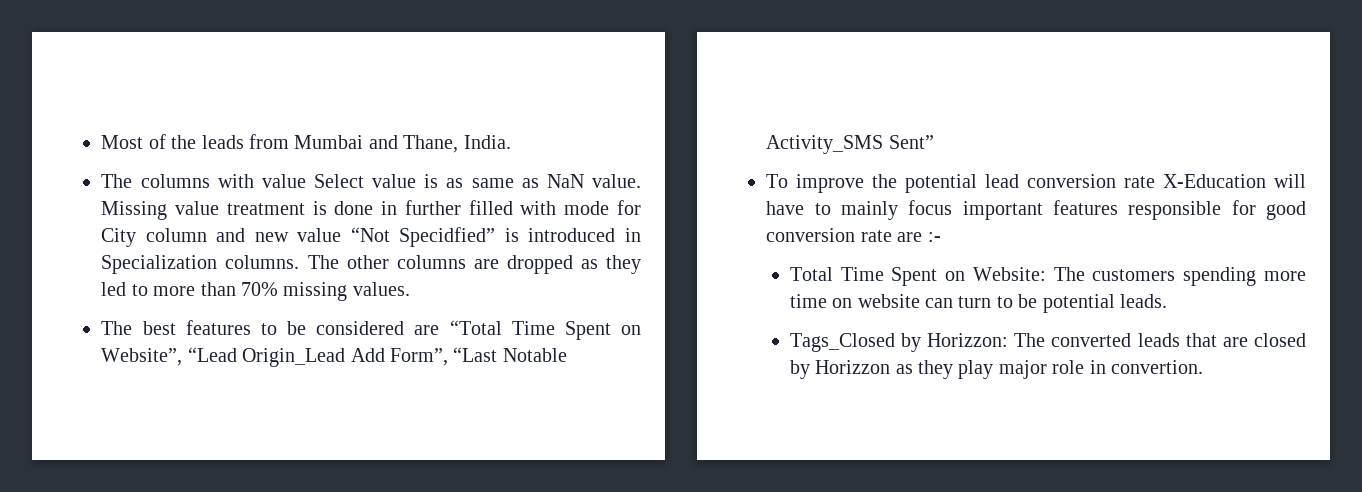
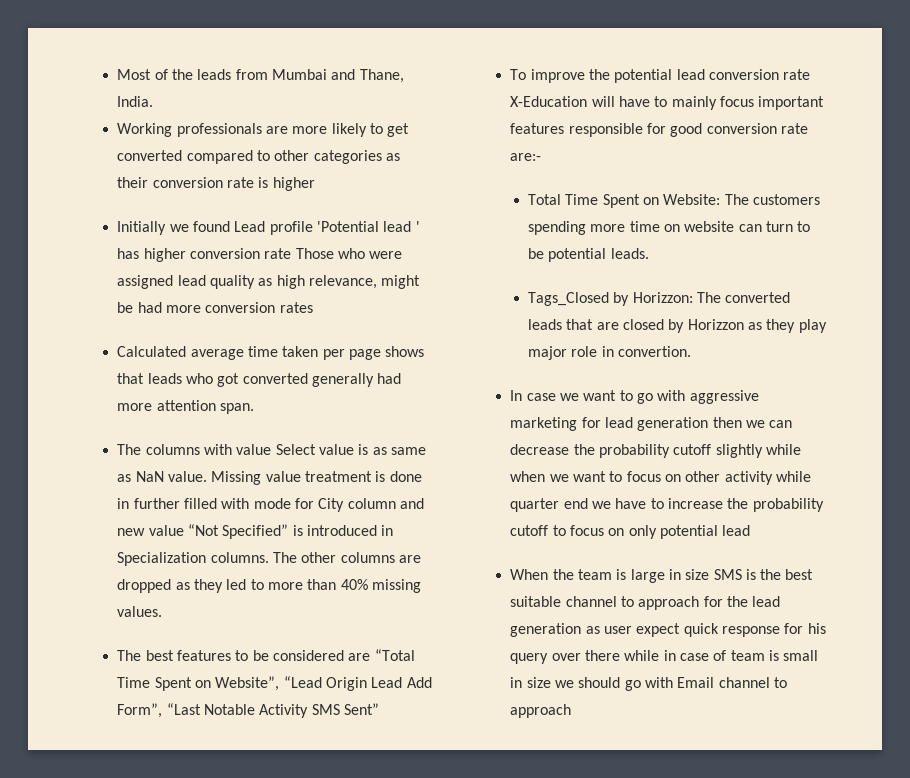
+ Working professionals are more likely to get converted compared to other categories as their conversion rate is higher
+ Initially we found Lead profile 'Potential lead ' has higher conversion rate Those who were assigned lead quality as high relevance, might be had more conversion rates
+ Calculated average time taken per page shows that leads who got converted generally had more attention span.
- Missing value treatment is done in further filled with mode for City column and new value “Not Specidfied” is introduced in Specialization columns.
+ Missing value treatment is done in further filled with mode for City column and new value “Not Specified” is introduced in Specialization columns.
- The other columns are dropped as they led to more than 70% missing values.
+ The other columns are dropped as they led to more than 40% missing values.
- The best features to be considered are “Total Time Spent on Website”, “Lead Origin_Lead Add Form”, “Last Notable Activity_SMS Sent”
+ The best features to be considered are “Total Time Spent on Website”, “Lead Origin Lead Add Form”, “Last Notable Activity SMS Sent”
- To improve the potential lead conversion rate X-Education will have to mainly focus important features responsible for good conversion rate are :-
+ To improve the potential lead conversion rate X-Education will have to mainly focus important features responsible for good conversion rate are:-
+ In case we want to go with aggressive marketing for lead generation then we can decrease the probability cutoff slightly while when we want to focus on other activity while quarter end we have to increase the probability cutoff to focus on only potential lead
+ When the team is large in size SMS is the best suitable channel to approach for the lead generation as user expect quick response for his query over there while in case of team is small in size we should go with Email channel to approach

